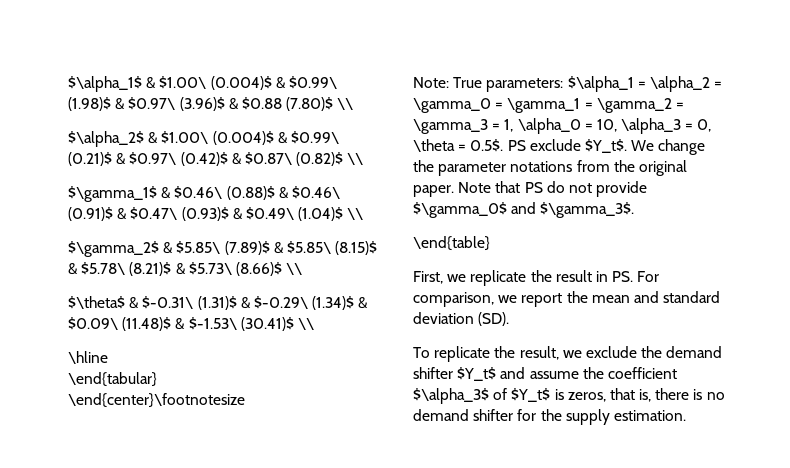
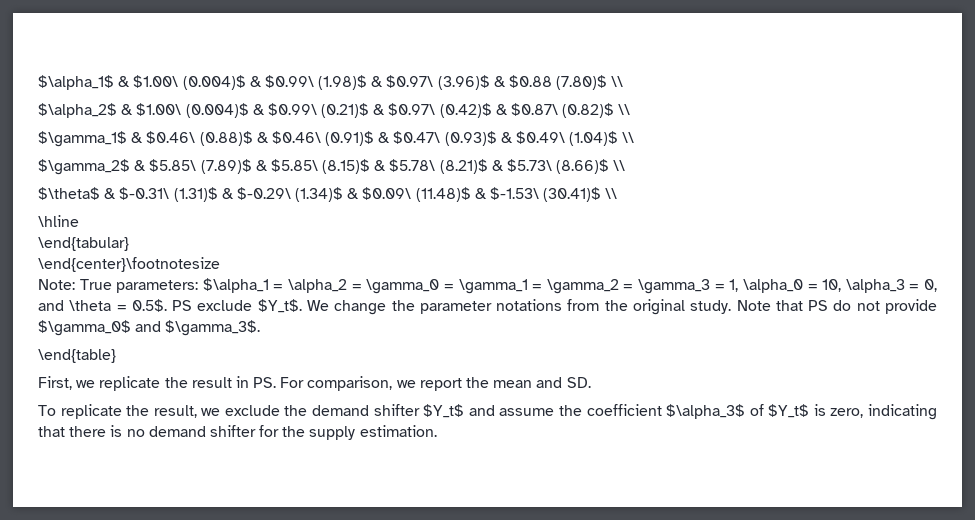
- Note: True parameters: $\alpha_1 = \alpha_2 = \gamma_0 = \gamma_1 = \gamma_2 = \gamma_3 = 1, \alpha_0 = 10, \alpha_3 = 0, \theta = 0.5$. PS exclude $Y_t$.
+ Note: True parameters: $\alpha_1 = \alpha_2 = \gamma_0 = \gamma_1 = \gamma_2 = \gamma_3 = 1, \alpha_0 = 10, \alpha_3 = 0, and \theta = 0.5$. PS exclude $Y_t$.
- We change the parameter notations from the original paper.
+ We change the parameter notations from the original study.
- First, we replicate the result in PS. For comparison, we report the mean and standard deviation (SD).
+ First, we replicate the result in PS. For comparison, we report the mean and SD.
- To replicate the result, we exclude the demand shifter $Y_t$ and assume the coefficient $\alpha_3$ of $Y_t$ is zeros, that is, there is no demand shifter for the supply estimation.
+ To replicate the result, we exclude the demand shifter $Y_t$ and assume the coefficient $\alpha_3$ of $Y_t$ is zero, indicating that there is no demand shifter for the supply estimation.

